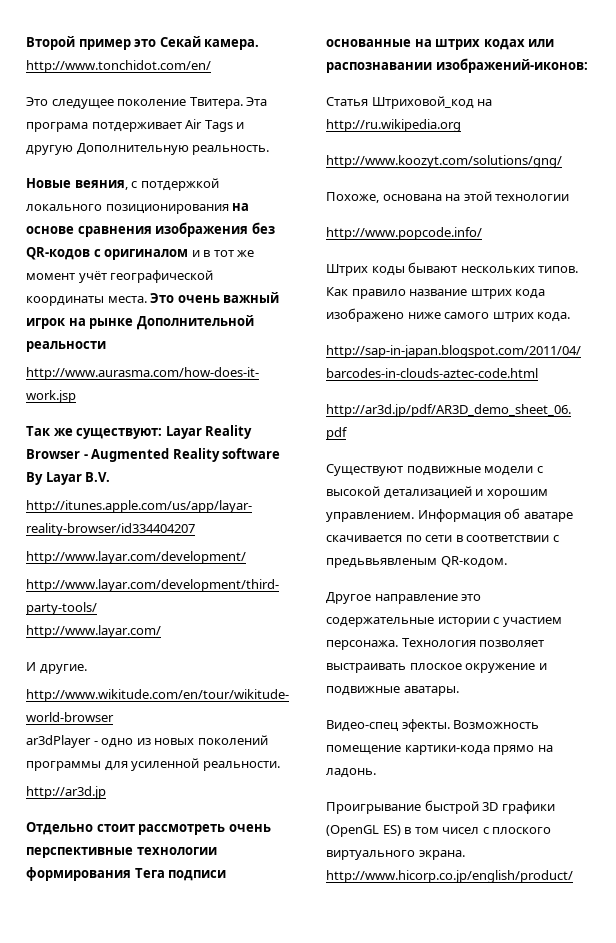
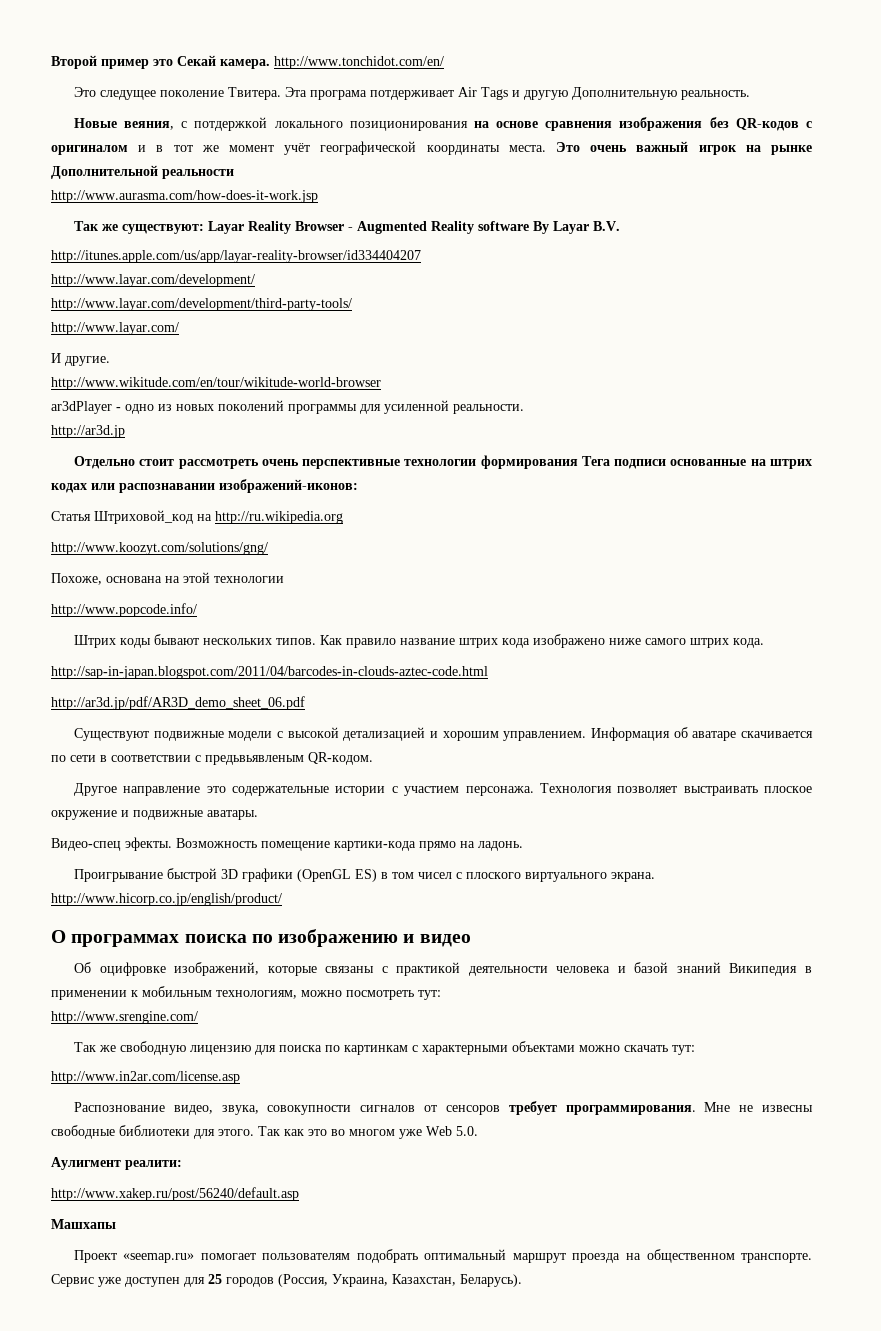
+ О программах поиска по изображению и видео
+ Об оцифровке изображений, которые связаны с практикой деятельности человека и базой знаний Википедия в применении к мобильным технологиям, можно посмотреть тут:
+ http://www.srengine.com/
+ Так же свободную лицензию для поиска по картинкам с характерными объектами можно скачать тут:
+ http://www.in2ar.com/license.asp
+ Распознование видео, звука, совокупности сигналов от сенсоров требует программирования. Мне не извесны свободные библиотеки для этого. Так как это во многом уже Web 5.0.
+ Аулигмент реалити:
+ http://www.xakep.ru/post/56240/default.asp
+ Машхапы
+ Проект «seemap.ru» помогает пользователям подобрать оптимальный маршрут проезда на общественном транспорте. Сервис уже доступен для 25 городов (Россия, Украина, Казахстан, Беларусь).

